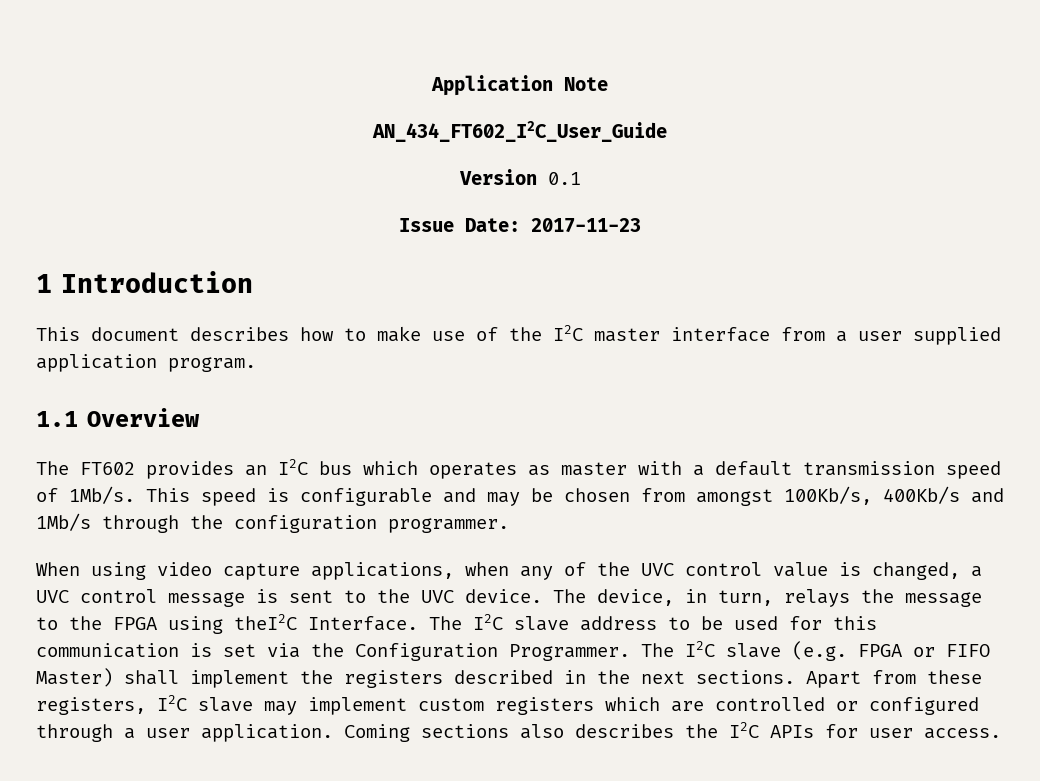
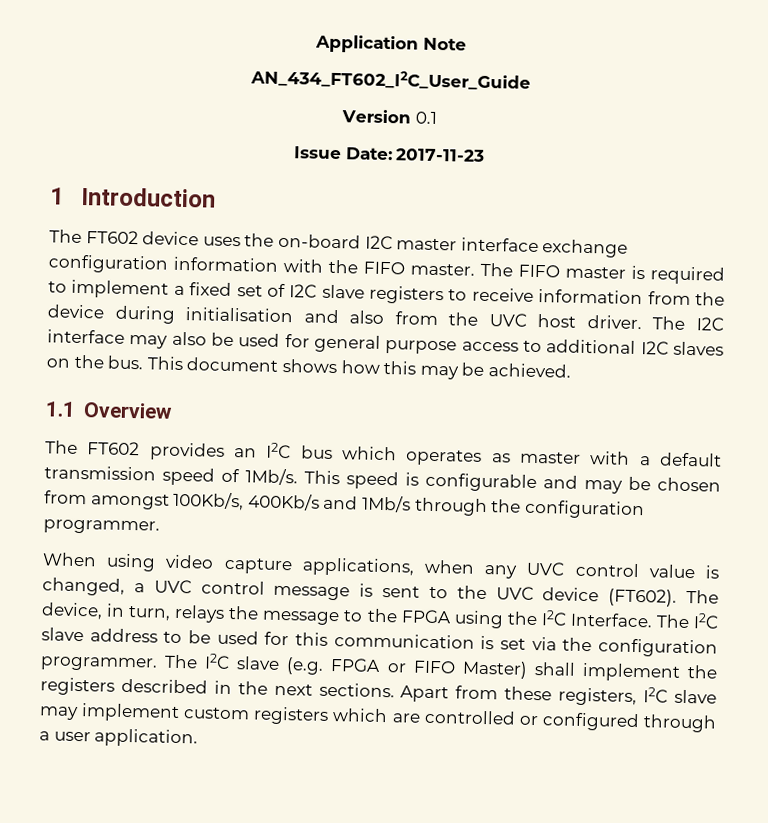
- This document describes how to make use of the I2C master interface from a user supplied application program.
+ The FT602 device uses the on-board I2C master interface exchange configuration information with the FIFO master. The FIFO master is required to implement a fixed set of I2C slave registers to receive information from the device during initialisation and also from the UVC host driver. The I2C interface may also be used for general purpose access to additional I2C slaves on the bus. This document shows how this may be achieved.
- When using video capture applications, when any of the UVC control value is changed, a UVC control message is sent to the UVC device.
+ When using video capture applications, when any UVC control value is changed, a UVC control message is sent to the UVC device (FT602).
- The device, in turn, relays the message to the FPGA using theI2C Interface.
+ The device, in turn, relays the message to the FPGA using the I2C Interface.
- The I2C slave address to be used for this communication is set via the Configuration Programmer.
+ The I2C slave address to be used for this communication is set via the configuration programmer.
- Coming sections also describes the I2C APIs for user access.

